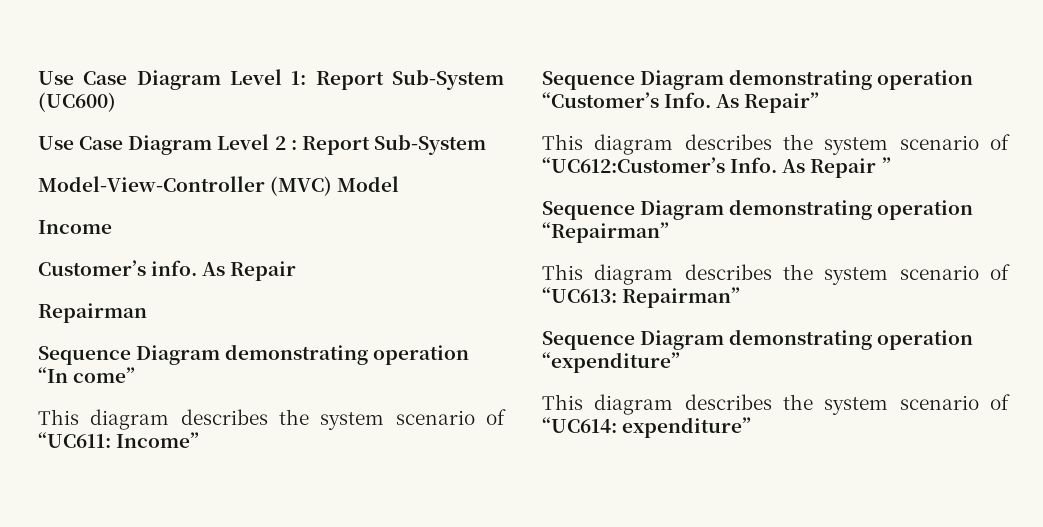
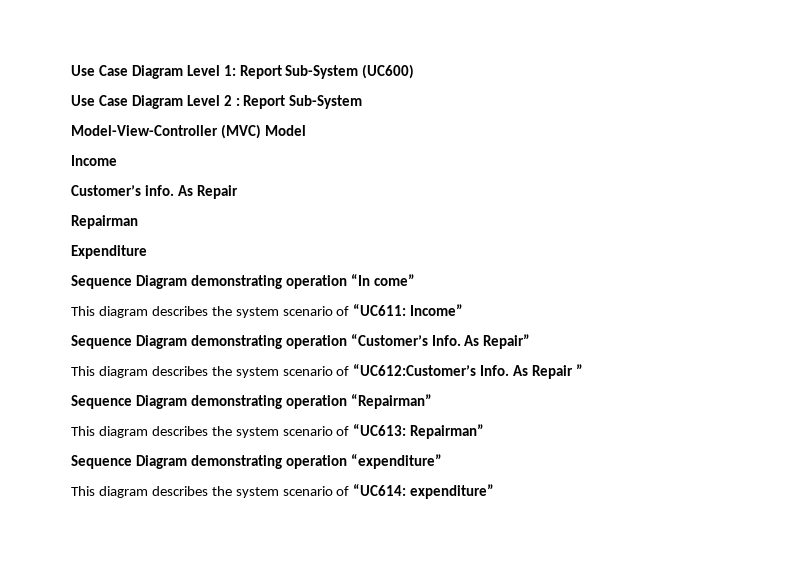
+ Expenditure

